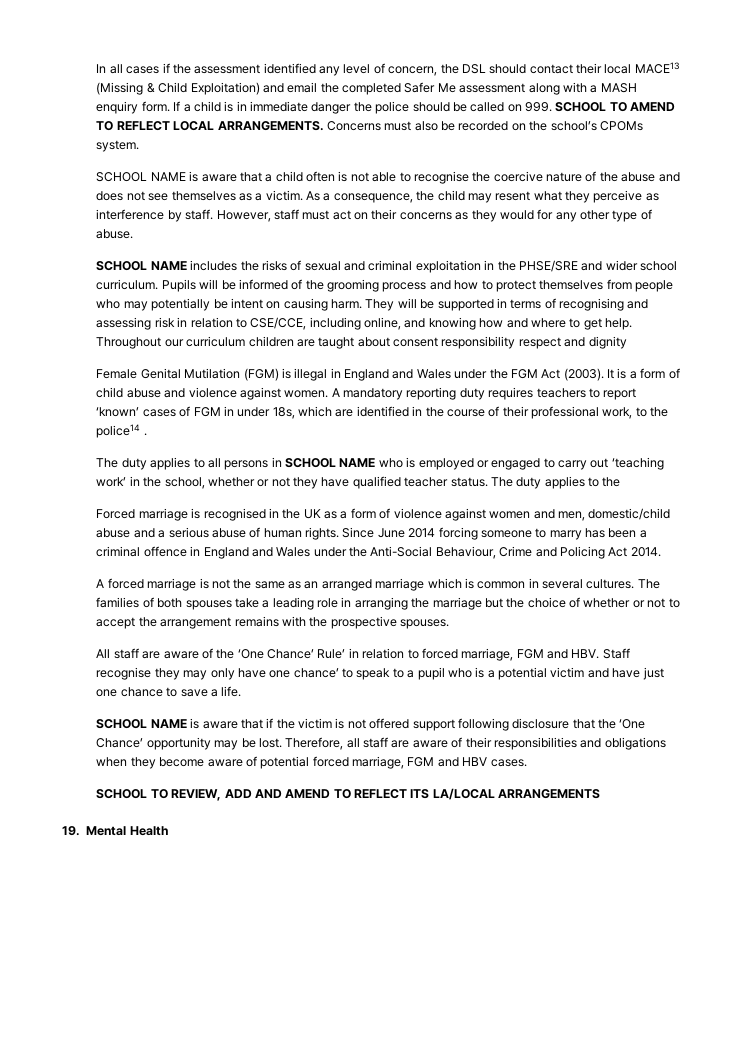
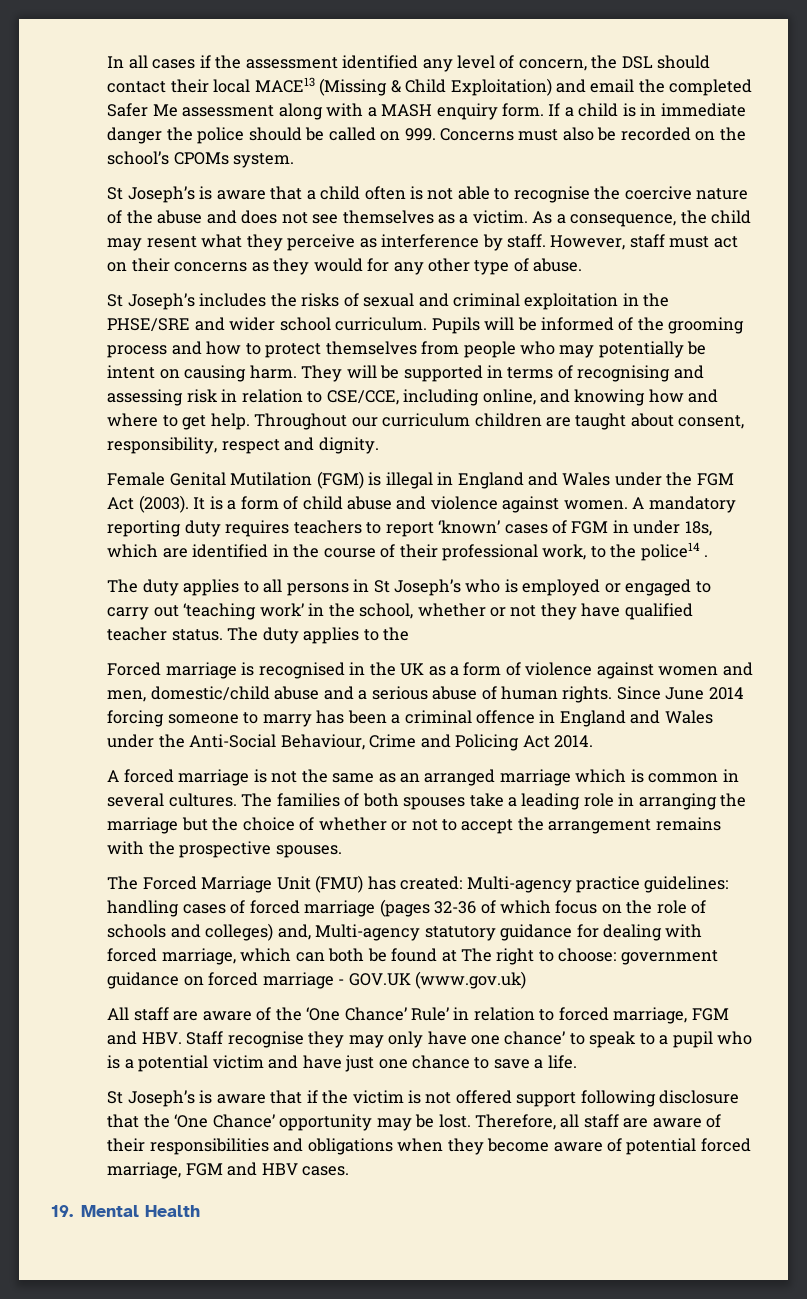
- If a child is in immediate danger the police should be called on 999. SCHOOL TO AMEND TO REFLECT LOCAL ARRANGEMENTS. Concerns must also be recorded on the school’s CPOMs system.
+ If a child is in immediate danger the police should be called on 999. Concerns must also be recorded on the school’s CPOMs system.
- SCHOOL NAME is aware that a child often is not able to recognise the coercive nature of the abuse and does not see themselves as a victim.
+ St Joseph’s is aware that a child often is not able to recognise the coercive nature of the abuse and does not see themselves as a victim.
- SCHOOL NAME includes the risks of sexual and criminal exploitation in the PHSE/SRE and wider school curriculum.
+ St Joseph’s includes the risks of sexual and criminal exploitation in the PHSE/SRE and wider school curriculum.
- Throughout our curriculum children are taught about consent responsibility respect and dignity
+ Throughout our curriculum children are taught about consent, responsibility, respect and dignity.
- The duty applies to all persons in SCHOOL NAME who is employed or engaged to carry out ‘teaching work’ in the school, whether or not they have qualified teacher status.
+ The duty applies to all persons in St Joseph’s who is employed or engaged to carry out ‘teaching work’ in the school, whether or not they have qualified teacher status.
+ The Forced Marriage Unit (FMU) has created: Multi-agency practice guidelines: handling cases of forced marriage (pages 32-36 of which focus on the role of schools and colleges) and, Multi-agency statutory guidance for dealing with forced marriage, which can both be found at The right to choose: government guidance on forced marriage - GOV.UK (www.gov.uk)
- SCHOOL NAME is aware that if the victim is not offered support following disclosure that the ‘One Chance’ opportunity may be lost.
+ St Joseph’s is aware that if the victim is not offered support following disclosure that the ‘One Chance’ opportunity may be lost.
- SCHOOL TO REVIEW, ADD AND AMEND TO REFLECT ITS LA/LOCAL ARRANGEMENTS

